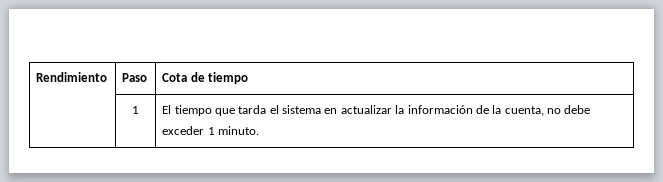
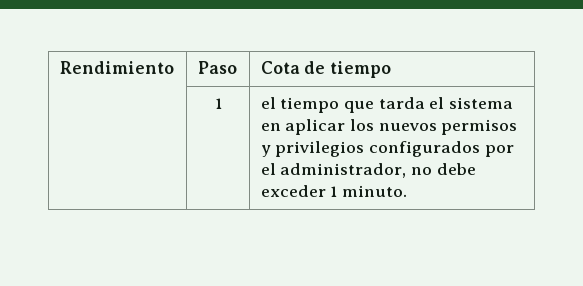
- | 1 | El tiempo que tarda el sistema en actualizar la información de la cuenta, no debe exceder 1 minuto.
+ | 1 | el tiempo que tarda el sistema en aplicar los nuevos permisos y privilegios configurados por el administrador, no debe exceder 1 minuto.

